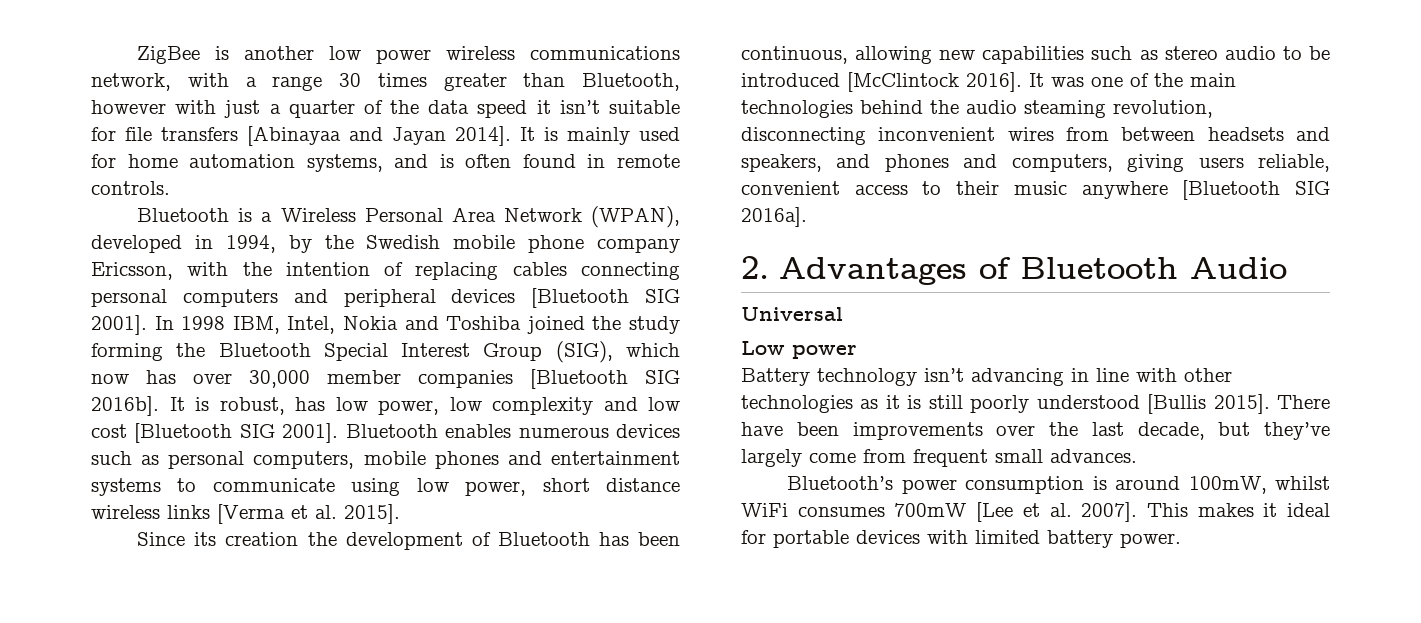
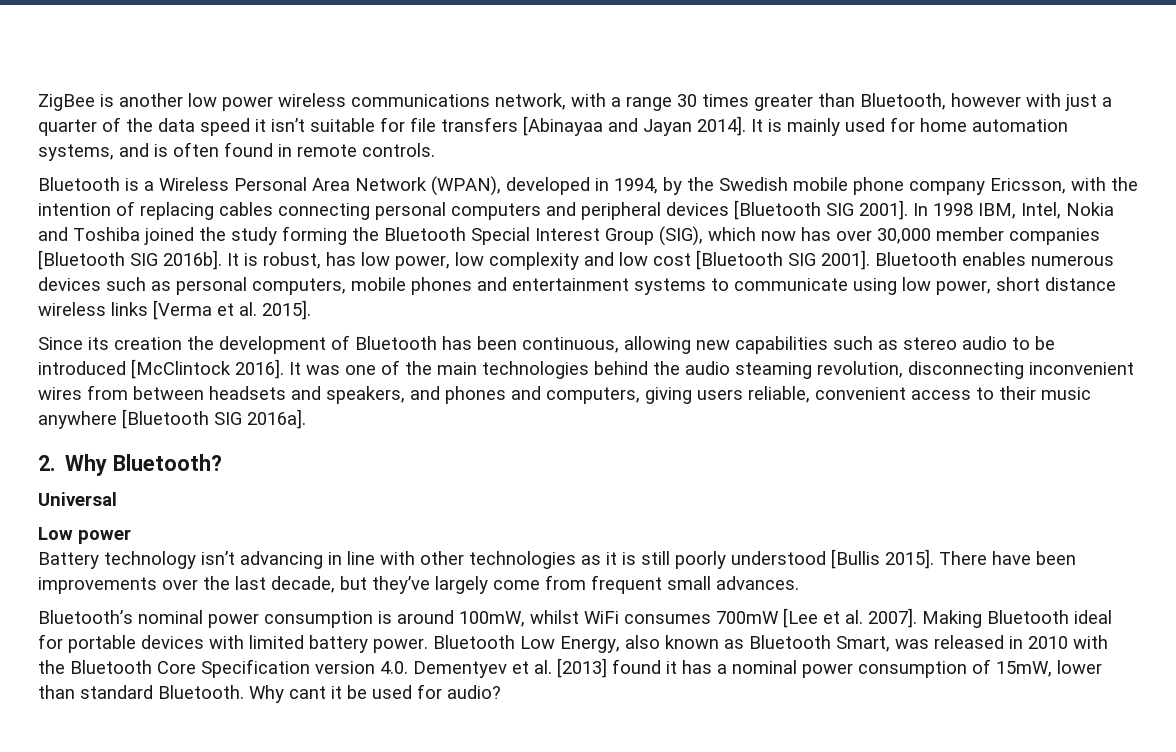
- 2. Advantages of Bluetooth Audio
+ 2. Why Bluetooth?
- Bluetooth’s power consumption is around 100mW, whilst WiFi consumes 700mW [Lee et al. 2007].
+ Bluetooth’s nominal power consumption is around 100mW, whilst WiFi consumes 700mW [Lee et al. 2007].
- This makes it ideal for portable devices with limited battery power.
+ Making Bluetooth ideal for portable devices with limited battery power.
+ Bluetooth Low Energy, also known as Bluetooth Smart, was released in 2010 with the Bluetooth Core Specification version 4.0. Dementyev et al. [2013] found it has a nominal power consumption of 15mW, lower than standard Bluetooth. Why cant it be used for audio?

